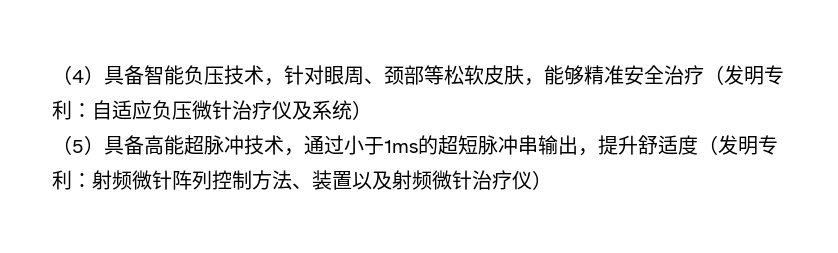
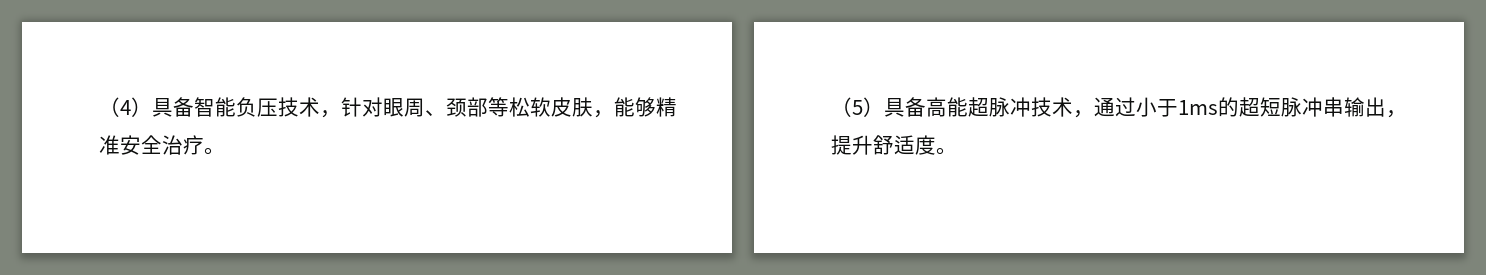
- （4）具备智能负压技术，针对眼周、颈部等松软皮肤，能够精准安全治疗（发明专利：自适应负压微针治疗仪及系统）
+ （4）具备智能负压技术，针对眼周、颈部等松软皮肤，能够精准安全治疗。
- （5）具备高能超脉冲技术，通过小于1ms的超短脉冲串输出，提升舒适度（发明专利：射频微针阵列控制方法、装置以及射频微针治疗仪）
+ （5）具备高能超脉冲技术，通过小于1ms的超短脉冲串输出，提升舒适度。

